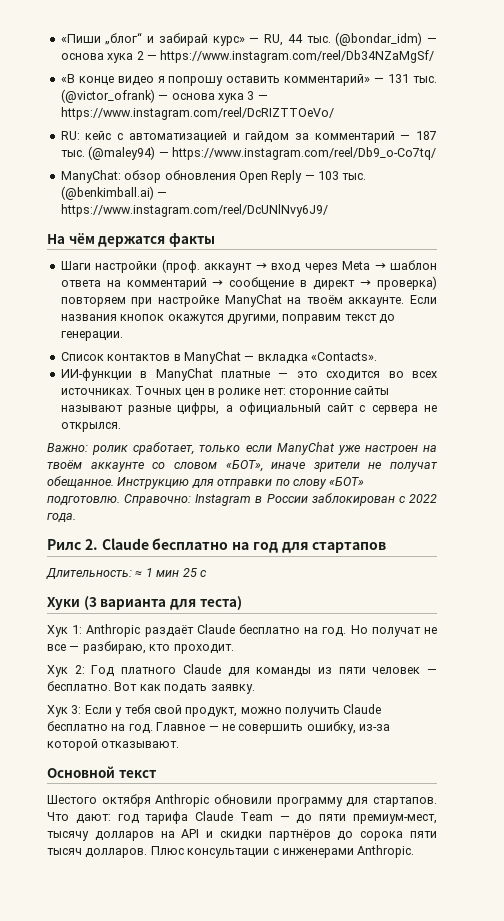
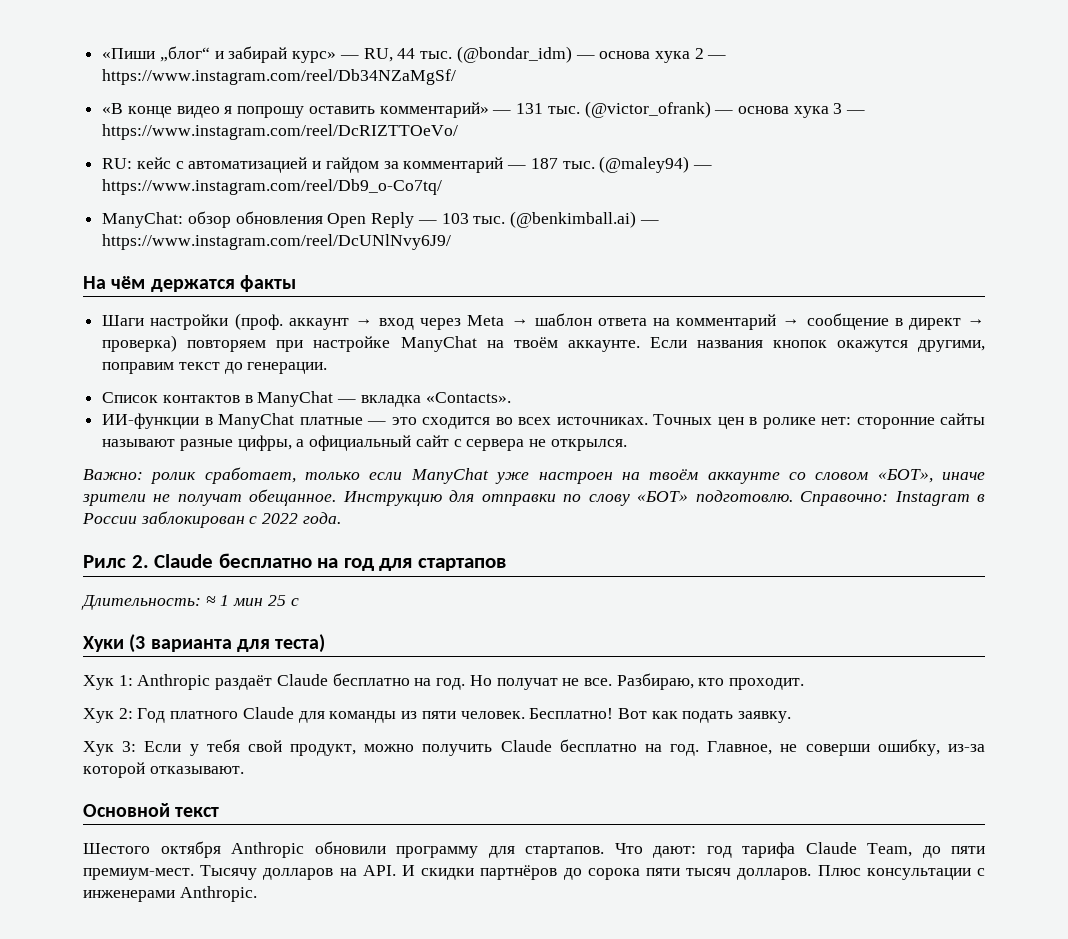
- Но получат не все — разбираю, кто проходит.
+ Но получат не все. Разбираю, кто проходит.
- Хук 2: Год платного Claude для команды из пяти человек — бесплатно.
+ Хук 2: Год платного Claude для команды из пяти человек. Бесплатно!
- Главное — не совершить ошибку, из-за которой отказывают.
+ Главное, не соверши ошибку, из-за которой отказывают.
- Что дают: год тарифа Claude Team — до пяти премиум-мест, тысячу долларов на API и скидки партнёров до сорока пяти тысяч долларов.
+ Что дают: год тарифа Claude Team, до пяти премиум-мест. Тысячу долларов на API. И скидки партнёров до сорока пяти тысяч долларов.

